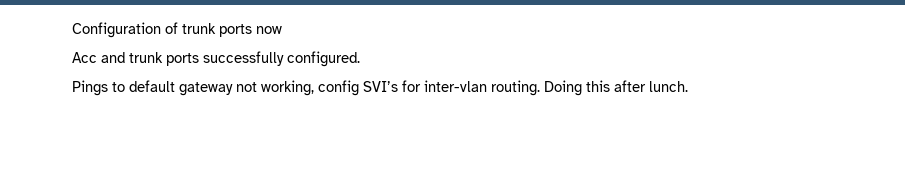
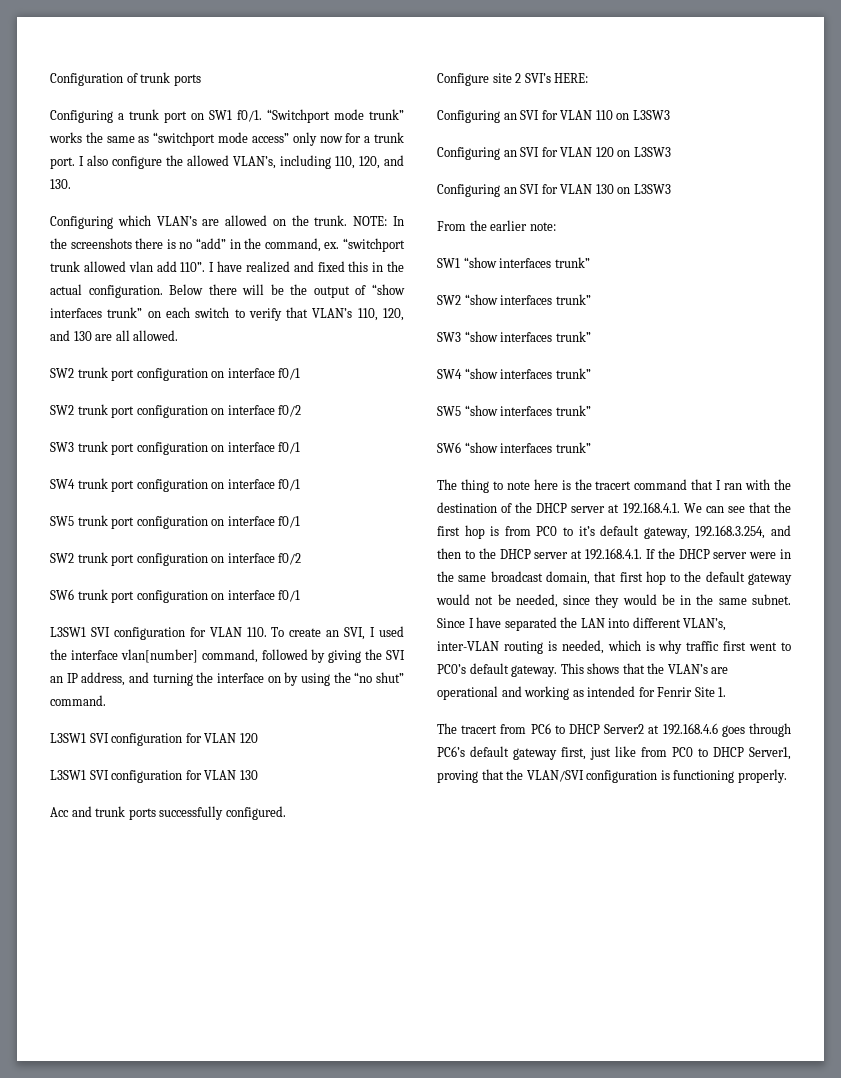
- Configuration of trunk ports now
+ Configuration of trunk ports
+ Configuring a trunk port on SW1 f0/1. “Switchport mode trunk” works the same as “switchport mode access” only now for a trunk port. I also configure the allowed VLAN’s, including 110, 120, and 130.
+ Configuring which VLAN’s are allowed on the trunk. NOTE: In the screenshots there is no “add” in the command, ex. “switchport trunk allowed vlan add 110”. I have realized and fixed this in the actual configuration. Below there will be the output of “show interfaces trunk” on each switch to verify that VLAN’s 110, 120, and 130 are all allowed.
+ SW2 trunk port configuration on interface f0/1
+ SW2 trunk port configuration on interface f0/2
+ SW3 trunk port configuration on interface f0/1
+ SW4 trunk port configuration on interface f0/1
+ SW5 trunk port configuration on interface f0/1
+ SW2 trunk port configuration on interface f0/2
+ SW6 trunk port configuration on interface f0/1
+ L3SW1 SVI configuration for VLAN 110. To create an SVI, I used the interface vlan[number] command, followed by giving the SVI an IP address, and turning the interface on by using the “no shut” command.
+ L3SW1 SVI configuration for VLAN 120
+ L3SW1 SVI configuration for VLAN 130
- Pings to default gateway not working, config SVI’s for inter-vlan routing. Doing this after lunch.
+ Configure site 2 SVI’s HERE:
+ Configuring an SVI for VLAN 110 on L3SW3
+ Configuring an SVI for VLAN 120 on L3SW3
+ Configuring an SVI for VLAN 130 on L3SW3
+ From the earlier note:
+ SW1 “show interfaces trunk”
+ SW2 “show interfaces trunk”
+ SW3 “show interfaces trunk”
+ SW4 “show interfaces trunk”
+ SW5 “show interfaces trunk”
+ SW6 “show interfaces trunk”
+ The thing to note here is the tracert command that I ran with the destination of the DHCP server at 192.168.4.1. We can see that the first hop is from PC0 to it’s default gateway, 192.168.3.254, and then to the DHCP server at 192.168.4.1. If the DHCP server were in the same broadcast domain, that first hop to the default gateway would not be needed, since they would be in the same subnet. Since I have separated the LAN into different VLAN’s, inter-VLAN routing is needed, which is why traffic first went to PC0’s default gateway. This shows that the VLAN’s are operational and working as intended for Fenrir Site 1.
+ The tracert from PC6 to DHCP Server2 at 192.168.4.6 goes through PC6’s default gateway first, just like from PC0 to DHCP Server1, proving that the VLAN/SVI configuration is functioning properly.

